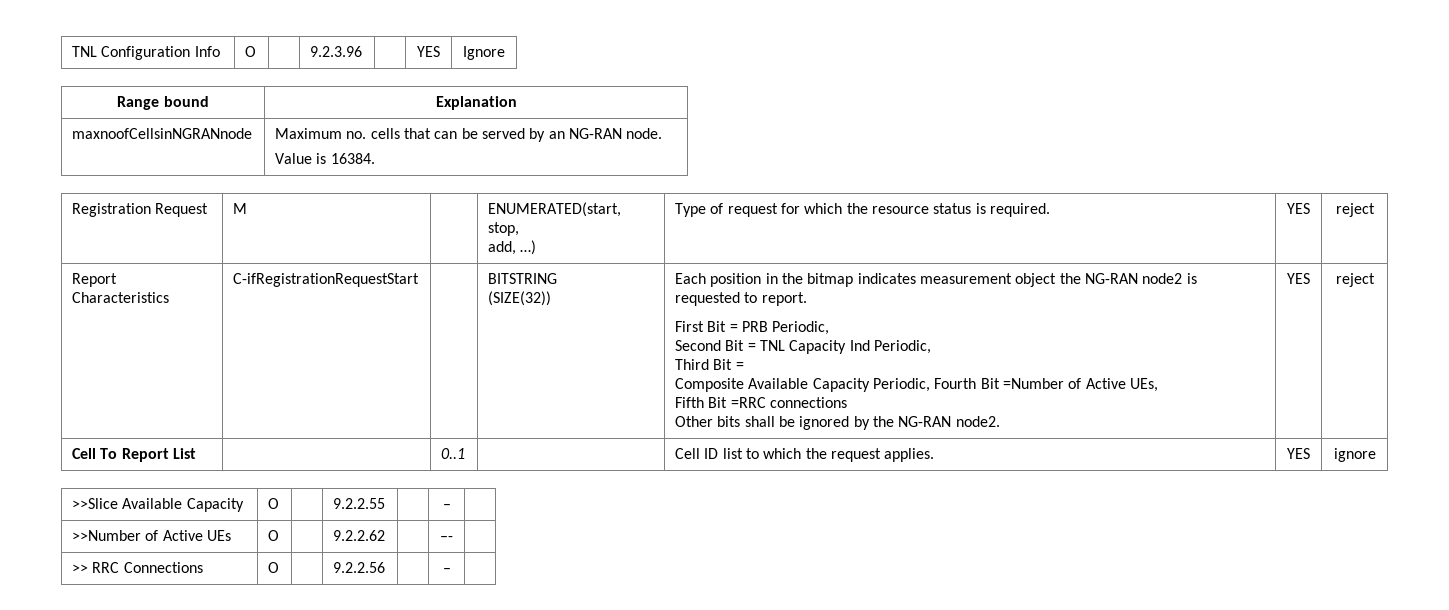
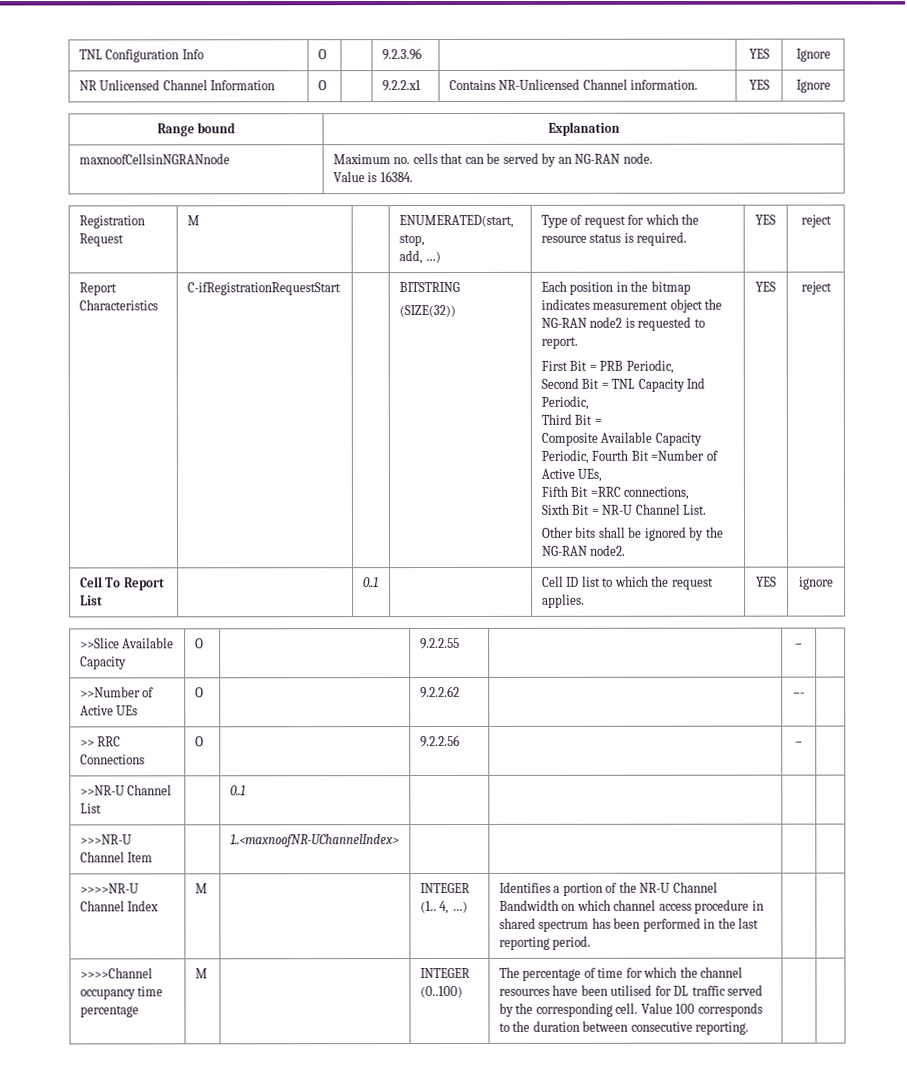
+ NR Unlicensed Channel Information | O | | 9.2.2.x1 | Contains NR-Unlicensed Channel information. | YES | Ignore
- Fifth Bit =RRC connections
+ Fifth Bit =RRC connections,
+ Sixth Bit = NR-U Channel List.
+ >>NR-U Channel List | | 0..1 | | | |
+ >>>NR-U Channel Item | | 1..<maxnoofNR-UChannelIndex> | | | |
+ >>>>NR-U Channel Index | M | | INTEGER (1.. 4, …) | Identifies a portion of the NR-U Channel Bandwidth on which channel access procedure in shared spectrum has been performed in the last reporting period. | |
+ >>>>Channel occupancy time percentage | M | | INTEGER (0..100) | The percentage of time for which the channel resources have been utilised for DL traffic served by the corresponding cell. Value 100 corresponds to the duration between consecutive reporting. | |

